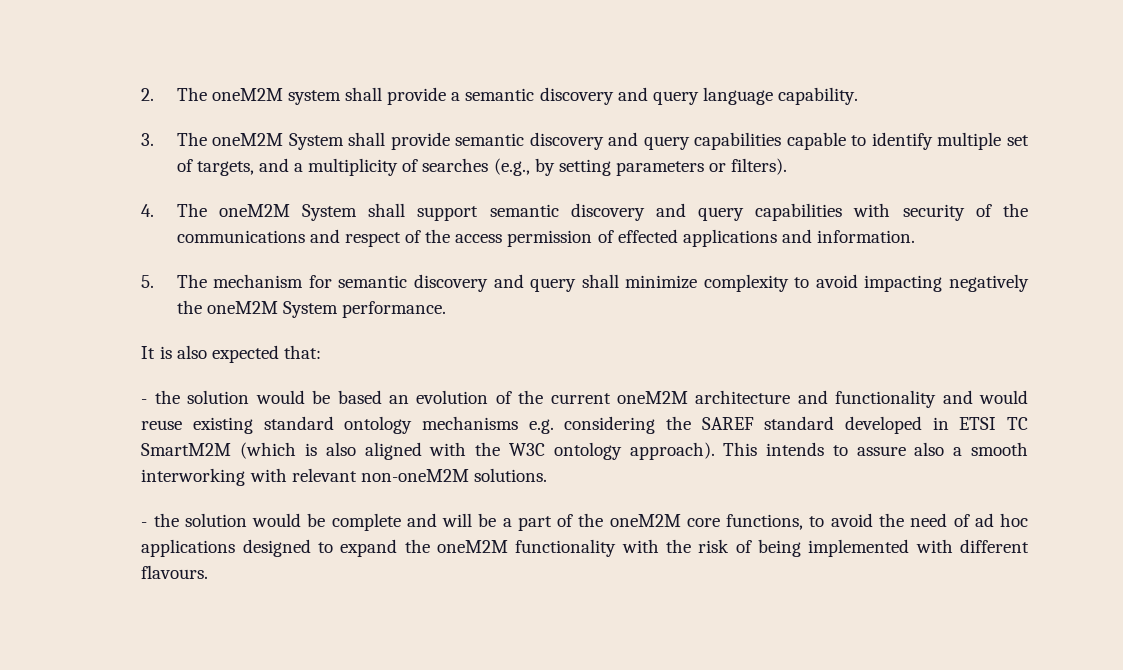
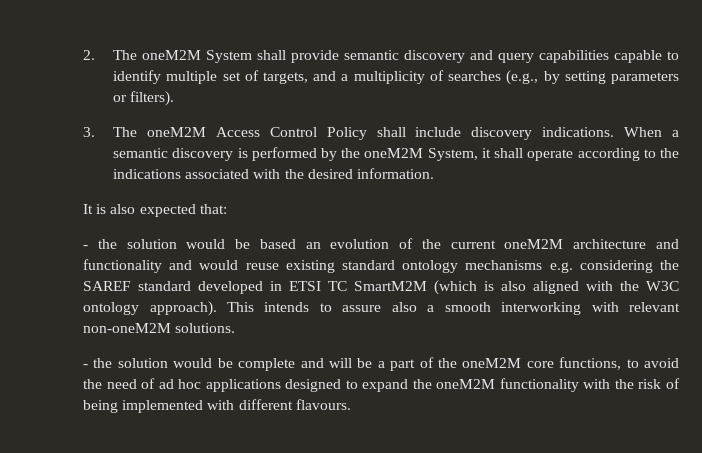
- 2. The oneM2M system shall provide a semantic discovery and query language capability.
- 3. The oneM2M System shall provide semantic discovery and query capabilities capable to identify multiple set of targets, and a multiplicity of searches (e.g., by setting parameters or filters).
+ 2. The oneM2M System shall provide semantic discovery and query capabilities capable to identify multiple set of targets, and a multiplicity of searches (e.g., by setting parameters or filters).
- 4. The oneM2M System shall support semantic discovery and query capabilities with security of the communications and respect of the access permission of effected applications and information.
- 5. The mechanism for semantic discovery and query shall minimize complexity to avoid impacting negatively the oneM2M System performance.
+ 3. The oneM2M Access Control Policy shall include discovery indications. When a semantic discovery is performed by the oneM2M System, it shall operate according to the indications associated with the desired information.

